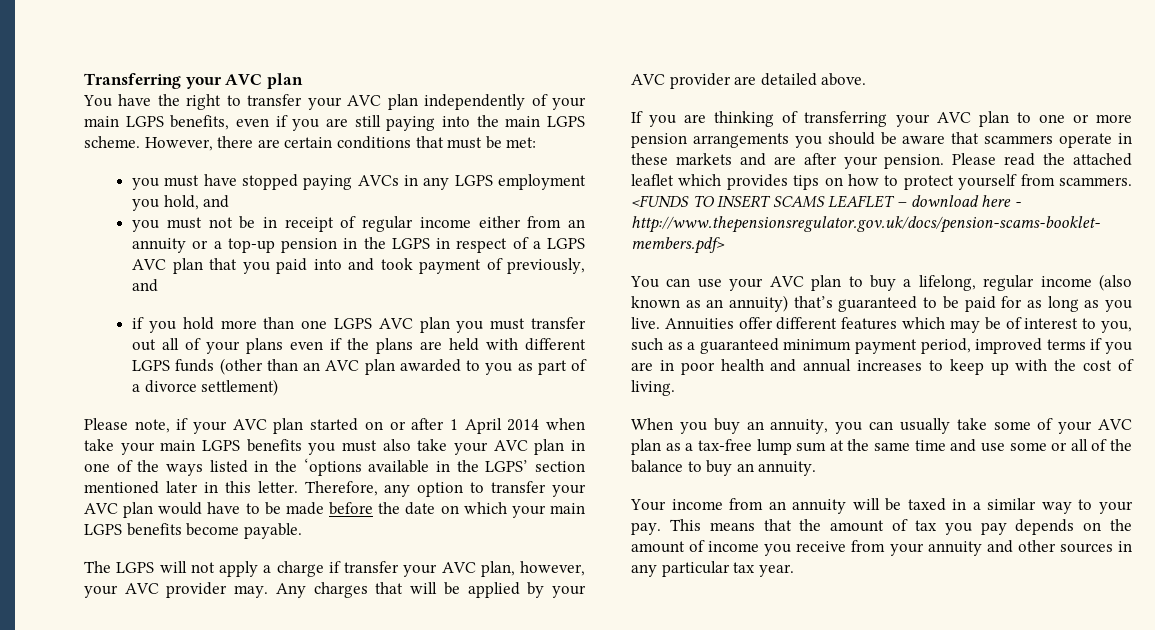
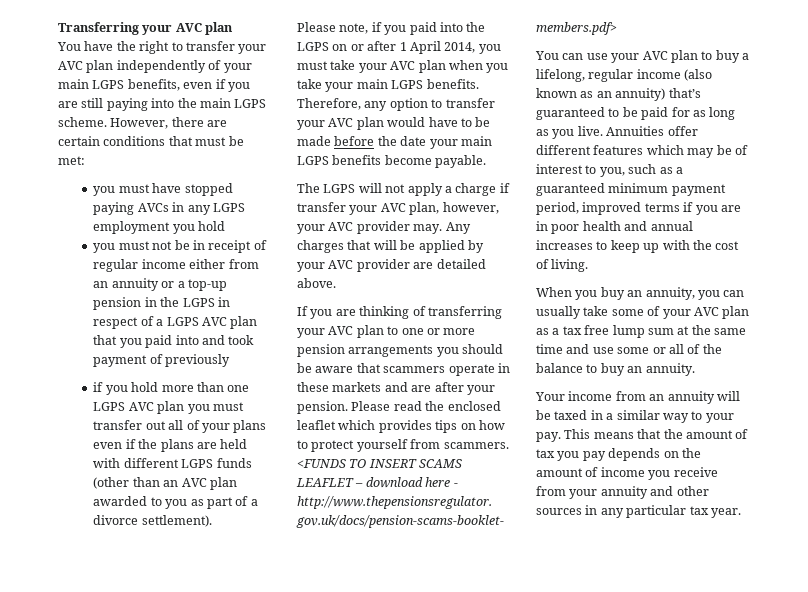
- you must have stopped paying AVCs in any LGPS employment you hold, and
+ you must have stopped paying AVCs in any LGPS employment you hold
- you must not be in receipt of regular income either from an annuity or a top-up pension in the LGPS in respect of a LGPS AVC plan that you paid into and took payment of previously, and
+ you must not be in receipt of regular income either from an annuity or a top-up pension in the LGPS in respect of a LGPS AVC plan that you paid into and took payment of previously
- if you hold more than one LGPS AVC plan you must transfer out all of your plans even if the plans are held with different LGPS funds (other than an AVC plan awarded to you as part of a divorce settlement)
+ if you hold more than one LGPS AVC plan you must transfer out all of your plans even if the plans are held with different LGPS funds (other than an AVC plan awarded to you as part of a divorce settlement).
- Please note, if your AVC plan started on or after 1 April 2014 when take your main LGPS benefits you must also take your AVC plan in one of the ways listed in the ‘options available in the LGPS’ section mentioned later in this letter.
+ Please note, if you paid into the LGPS on or after 1 April 2014, you must take your AVC plan when you take your main LGPS benefits.
- Therefore, any option to transfer your AVC plan would have to be made before the date on which your main LGPS benefits become payable.
+ Therefore, any option to transfer your AVC plan would have to be made before the date your main LGPS benefits become payable.
- Please read the attached leaflet which provides tips on how to protect yourself from scammers.
+ Please read the enclosed leaflet which provides tips on how to protect yourself from scammers.
- When you buy an annuity, you can usually take some of your AVC plan as a tax-free lump sum at the same time and use some or all of the balance to buy an annuity.
+ When you buy an annuity, you can usually take some of your AVC plan as a tax free lump sum at the same time and use some or all of the balance to buy an annuity.

